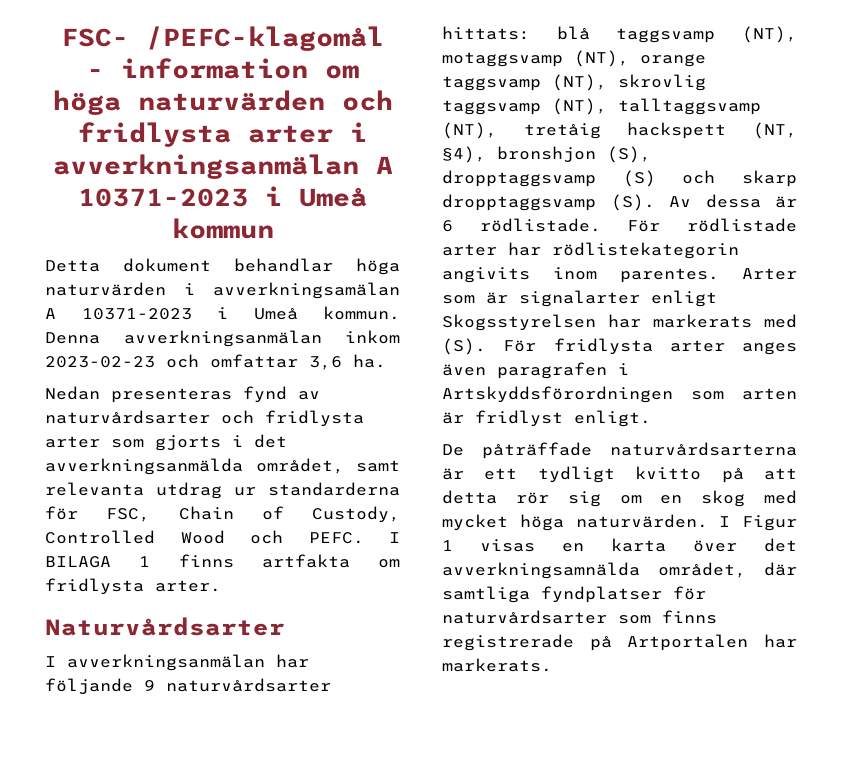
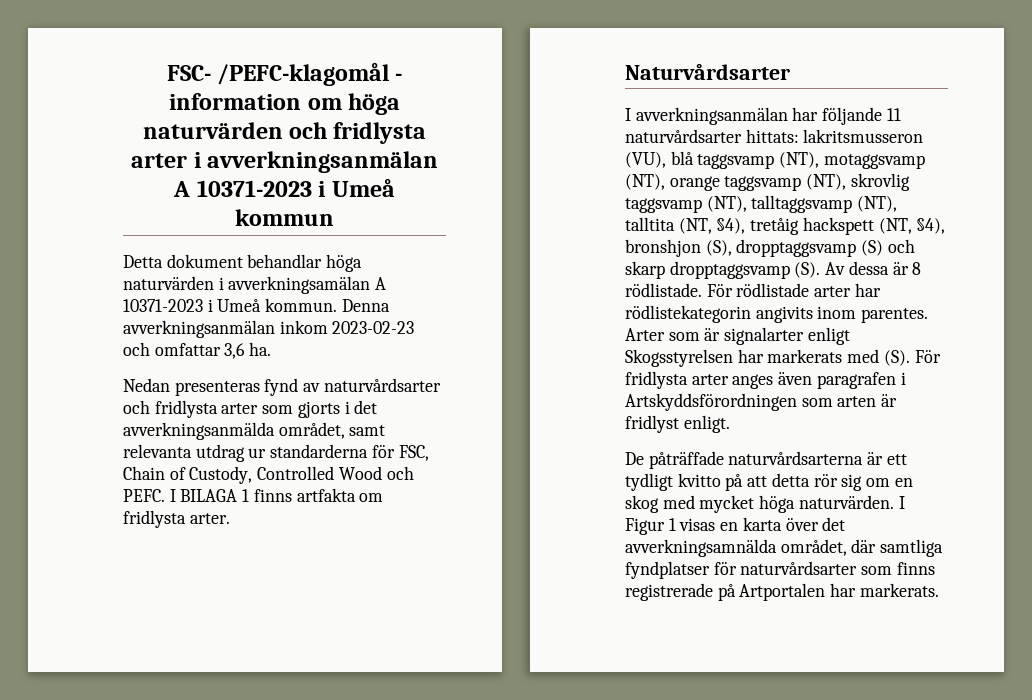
- I avverkningsanmälan har följande 9 naturvårdsarter hittats: blå taggsvamp (NT), motaggsvamp (NT), orange taggsvamp (NT), skrovlig taggsvamp (NT), talltaggsvamp (NT), tretåig hackspett (NT, §4), bronshjon (S), dropptaggsvamp (S) och skarp dropptaggsvamp (S). Av dessa är 6 rödlistade.
+ I avverkningsanmälan har följande 11 naturvårdsarter hittats: lakritsmusseron (VU), blå taggsvamp (NT), motaggsvamp (NT), orange taggsvamp (NT), skrovlig taggsvamp (NT), talltaggsvamp (NT), talltita (NT, §4), tretåig hackspett (NT, §4), bronshjon (S), dropptaggsvamp (S) och skarp dropptaggsvamp (S). Av dessa är 8 rödlistade.

